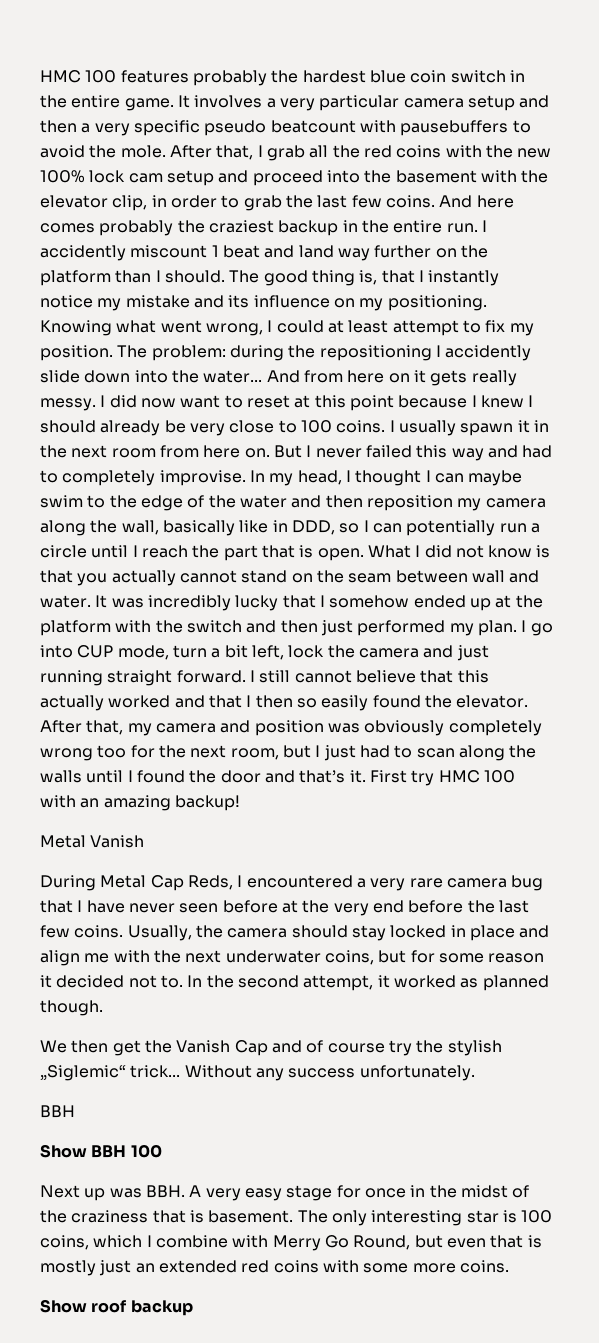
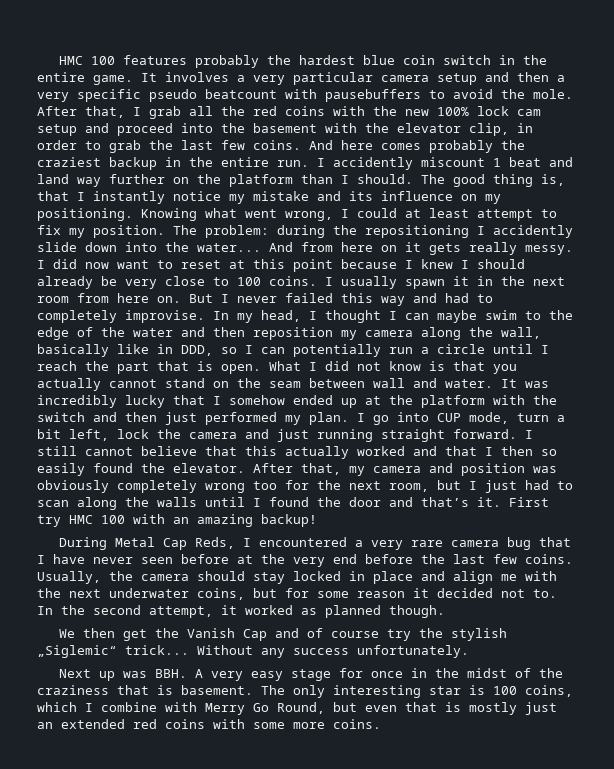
- Metal Vanish
  Without any success unfortunately.
- BBH
- Show BBH 100
- Show roof backup

